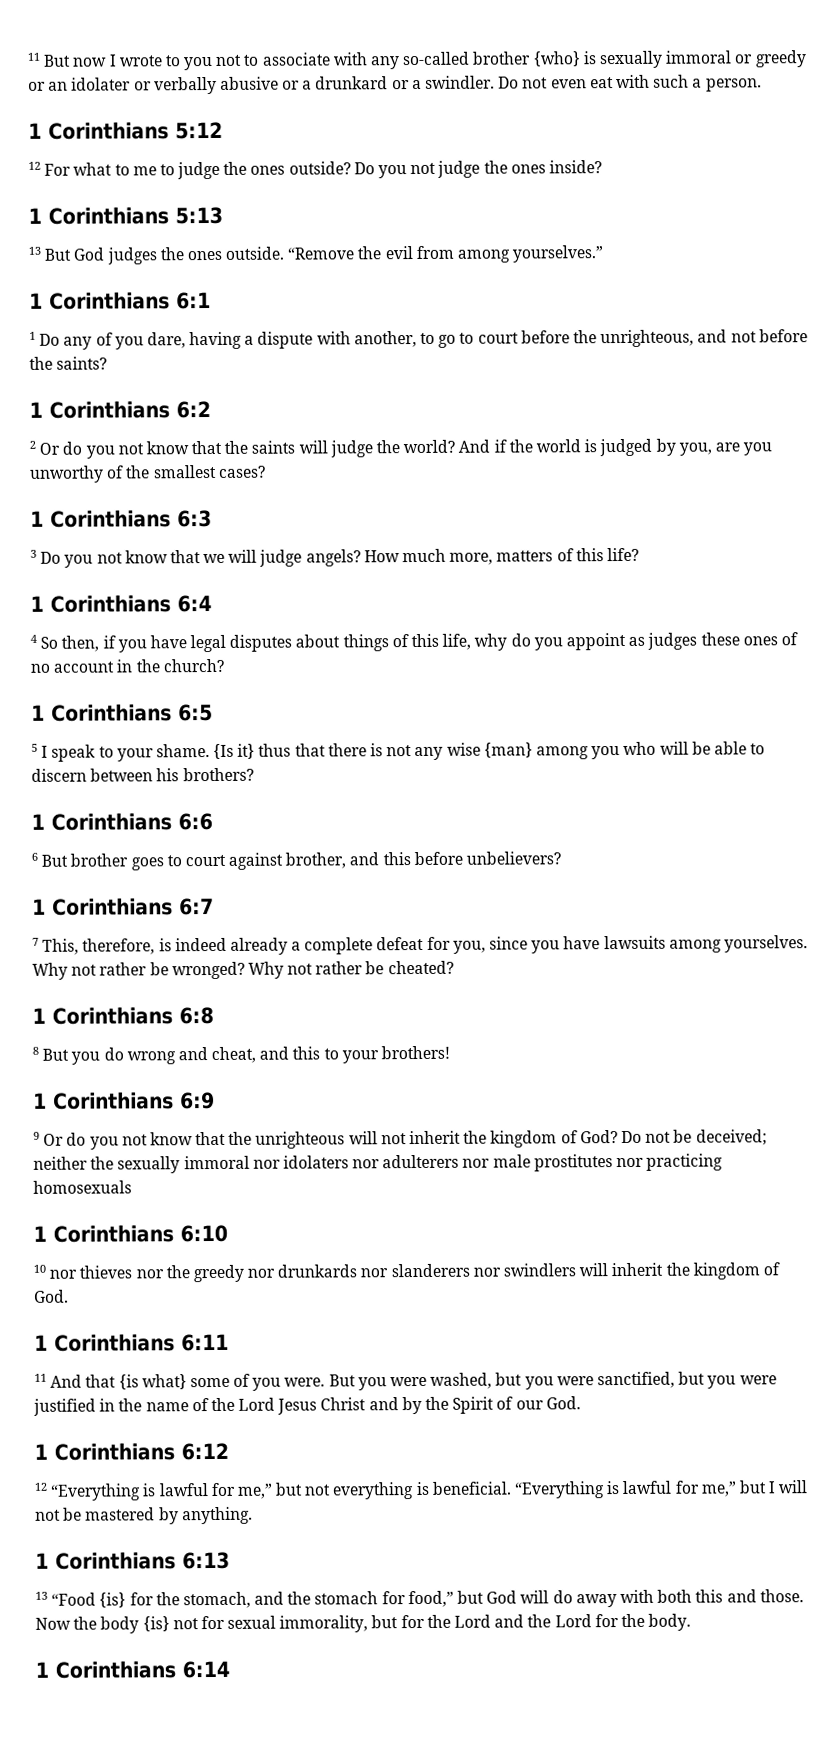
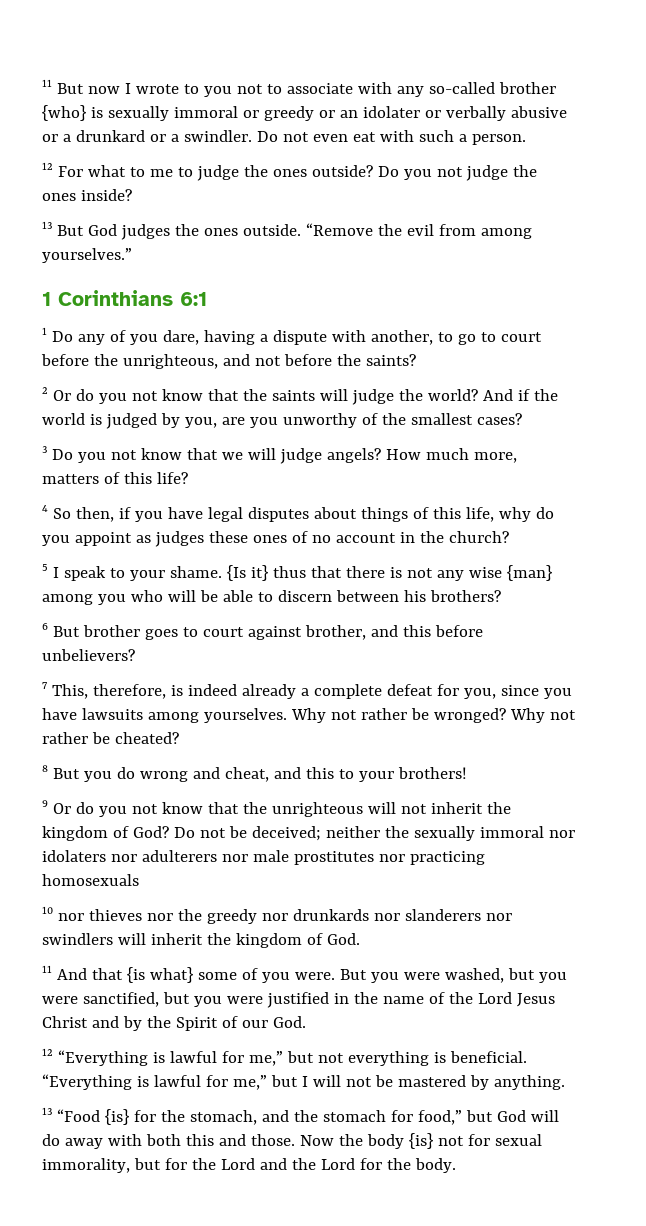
- 1 Corinthians 5:12
- 1 Corinthians 5:13
- 1 Corinthians 6:2
- 1 Corinthians 6:3
- 1 Corinthians 6:4
- 1 Corinthians 6:5
- 1 Corinthians 6:6
- 1 Corinthians 6:7
- 1 Corinthians 6:8
- 1 Corinthians 6:9
- 1 Corinthians 6:10
- 1 Corinthians 6:11
- 1 Corinthians 6:12
- 1 Corinthians 6:13
- 1 Corinthians 6:14

